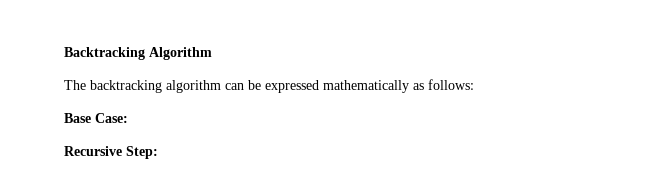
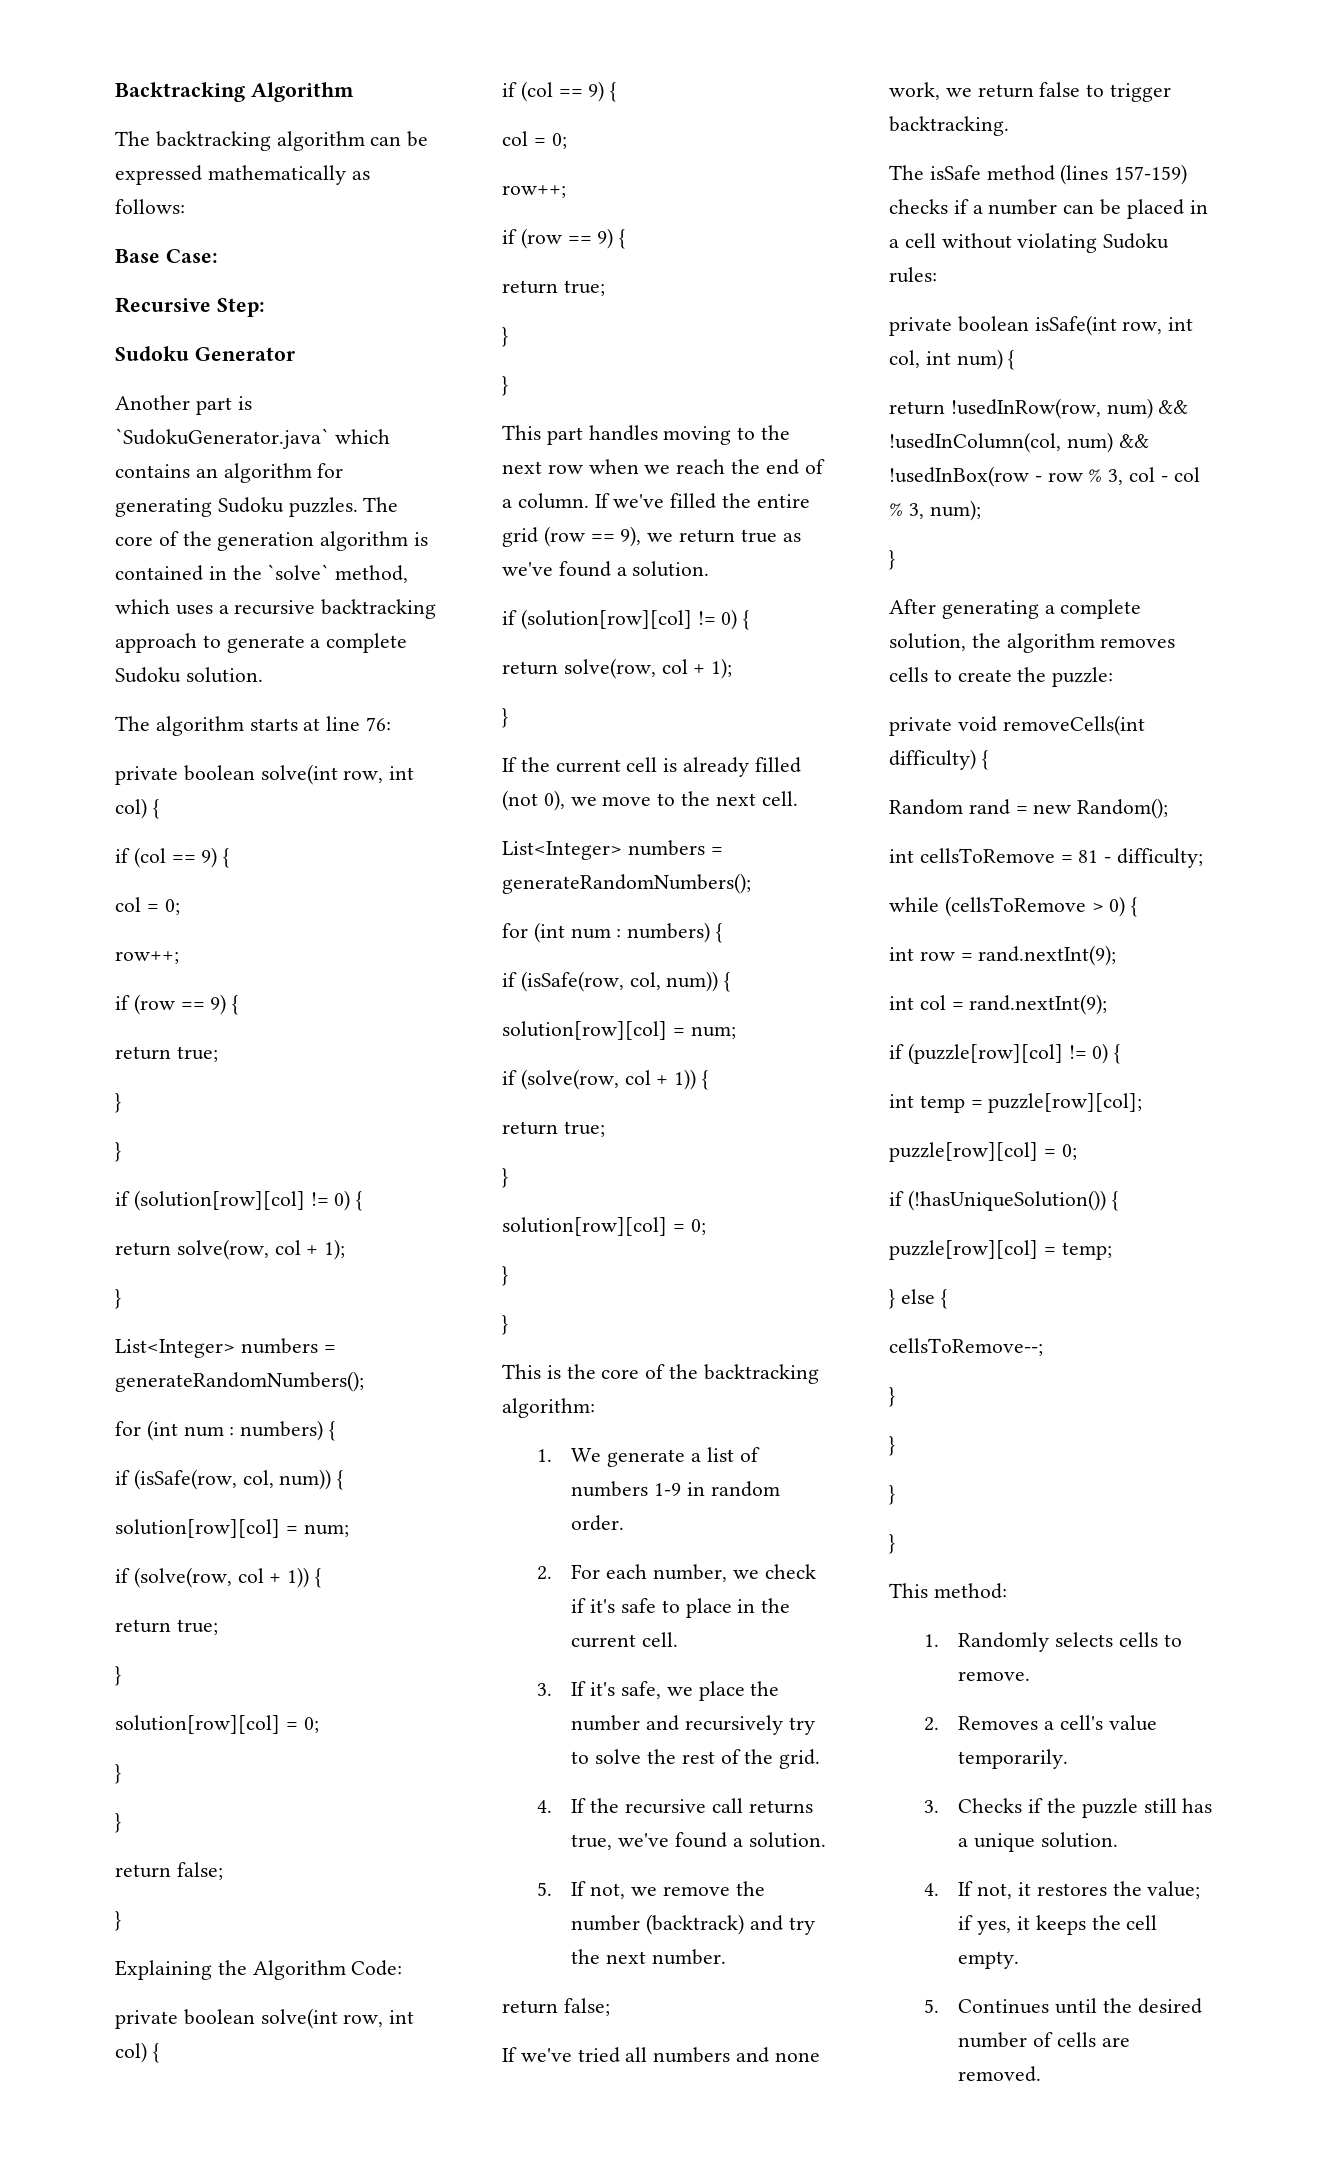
+ Sudoku Generator
+ Another part is `SudokuGenerator.java` which contains an algorithm for generating Sudoku puzzles. The core of the generation algorithm is contained in the `solve` method, which uses a recursive backtracking approach to generate a complete Sudoku solution.
+ The algorithm starts at line 76:
+ private boolean solve(int row, int col) {
+ if (col == 9) {
+ col = 0;
+ row++;
+ if (row == 9) {
+ return true;
+ }
+ }
+ if (solution[row][col] != 0) {
+ return solve(row, col + 1);
+ }
+ List<Integer> numbers = generateRandomNumbers();
+ for (int num : numbers) {
+ if (isSafe(row, col, num)) {
+ solution[row][col] = num;
+ if (solve(row, col + 1)) {
+ return true;
+ }
+ solution[row][col] = 0;
+ }
+ }
+ return false;
+ }
+ Explaining the Algorithm Code:
+ private boolean solve(int row, int col) {
+ if (col == 9) {
+ col = 0;
+ row++;
+ if (row == 9) {
+ return true;
+ }
+ }
+ This part handles moving to the next row when we reach the end of a column. If we've filled the entire grid (row == 9), we return true as we've found a solution.
+ if (solution[row][col] != 0) {
+ return solve(row, col + 1);
+ }
+ If the current cell is already filled (not 0), we move to the next cell.
+ List<Integer> numbers = generateRandomNumbers();
+ for (int num : numbers) {
+ if (isSafe(row, col, num)) {
+ solution[row][col] = num;
+ if (solve(row, col + 1)) {
+ return true;
+ }
+ solution[row][col] = 0;
+ }
+ }
+ This is the core of the backtracking algorithm:
+ 1. We generate a list of numbers 1-9 in random order.
+ 2. For each number, we check if it's safe to place in the current cell.
+ 3. If it's safe, we place the number and recursively try to solve the rest of the grid.
+ 4. If the recursive call returns true, we've found a solution.
+ 5. If not, we remove the number (backtrack) and try the next number.
+ return false;
+ If we've tried all numbers and none work, we return false to trigger backtracking.
+ The isSafe method (lines 157-159) checks if a number can be placed in a cell without violating Sudoku rules:
+ private boolean isSafe(int row, int col, int num) {
+ return !usedInRow(row, num) && !usedInColumn(col, num) && !usedInBox(row - row % 3, col - col % 3, num);
+ }
+ After generating a complete solution, the algorithm removes cells to create the puzzle:
+ private void removeCells(int difficulty) {
+ Random rand = new Random();
+ int cellsToRemove = 81 - difficulty;
+ while (cellsToRemove > 0) {
+ int row = rand.nextInt(9);
+ int col = rand.nextInt(9);
+ if (puzzle[row][col] != 0) {
+ int temp = puzzle[row][col];
+ puzzle[row][col] = 0;
+ if (!hasUniqueSolution()) {
+ puzzle[row][col] = temp;
+ } else {
+ cellsToRemove--;
+ }
+ }
+ }
+ }
+ This method:
+ 1. Randomly selects cells to remove.
+ 2. Removes a cell's value temporarily.
+ 3. Checks if the puzzle still has a unique solution.
+ 4. If not, it restores the value; if yes, it keeps the cell empty.
+ 5. Continues until the desired number of cells are removed.

